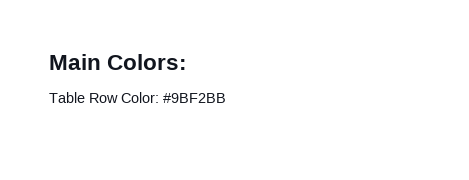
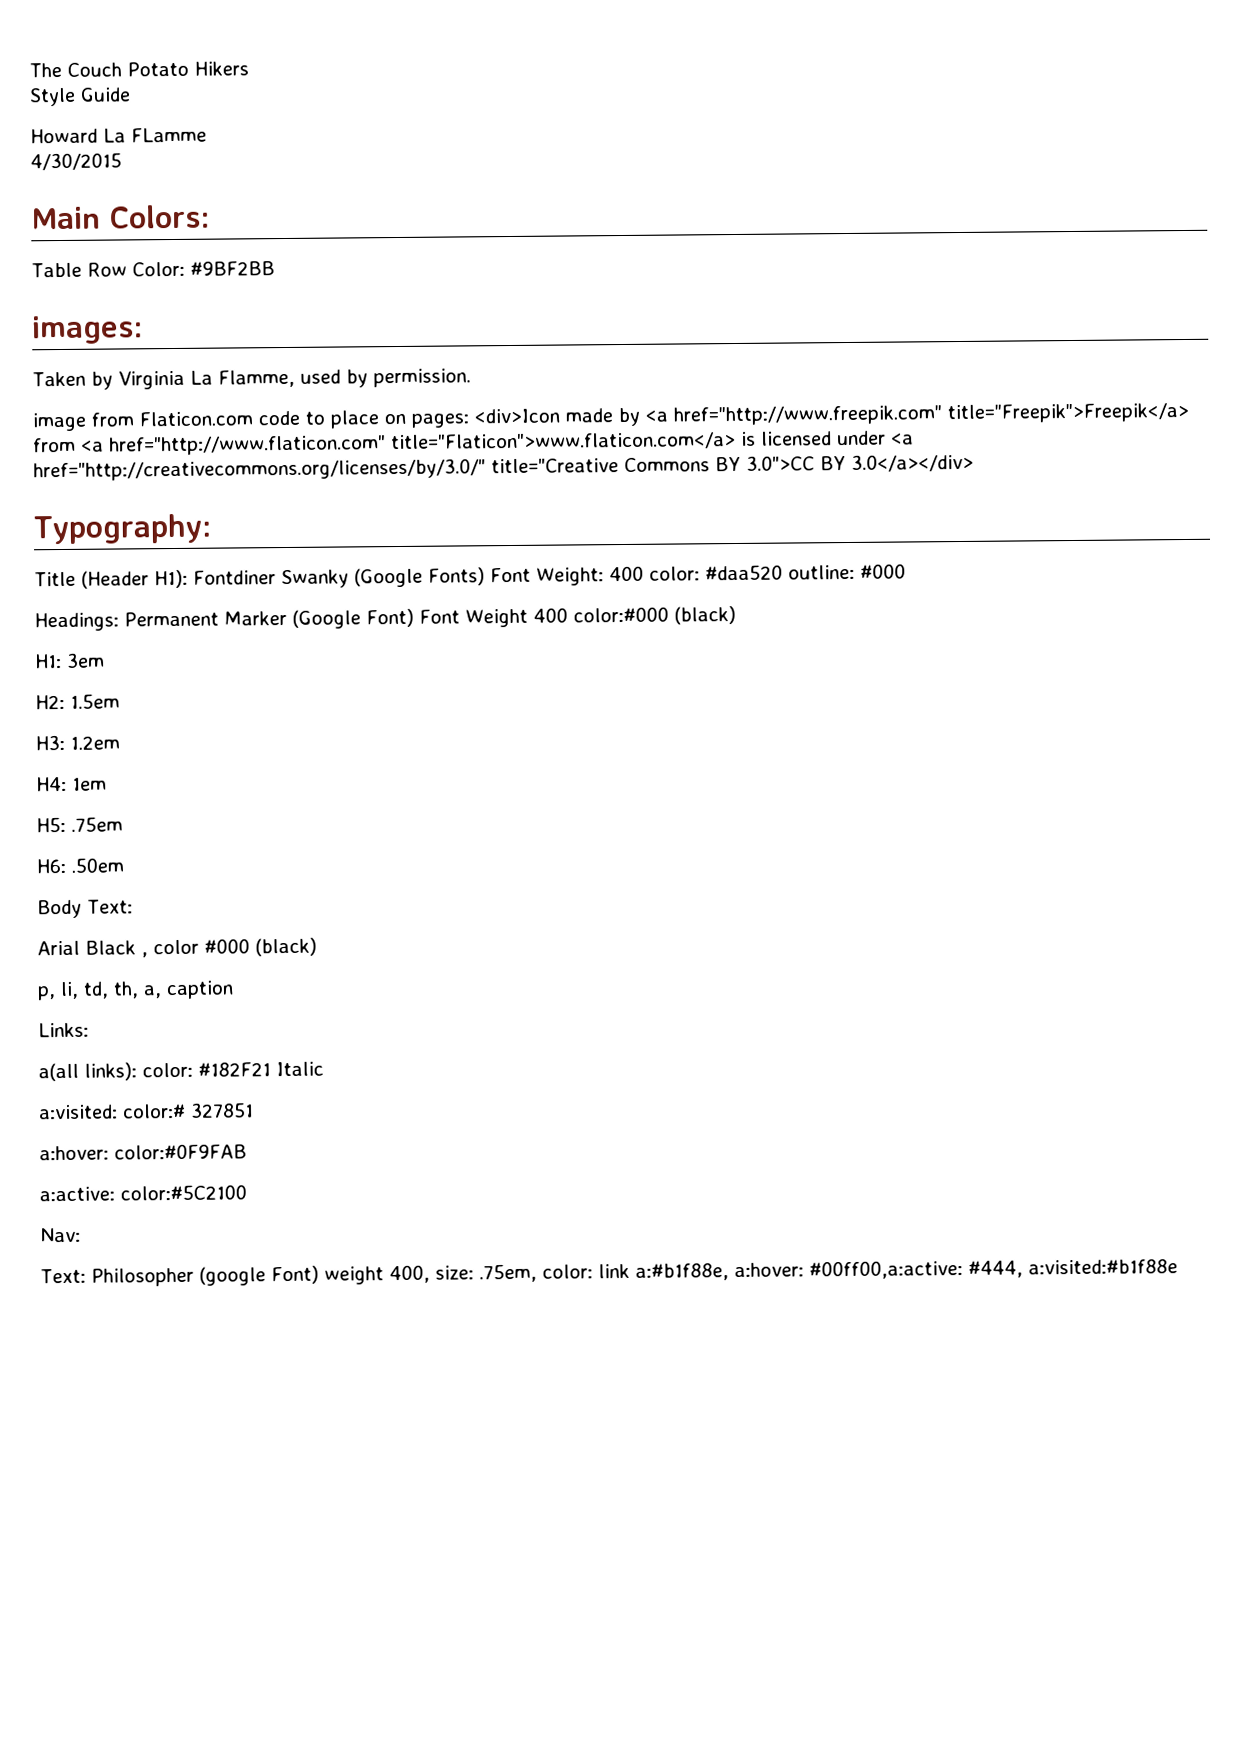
+ The Couch Potato Hikers
+ Style Guide
+ Howard La FLamme
+ 4/30/2015
+ images:
+ Taken by Virginia La Flamme, used by permission.
+ image from Flaticon.com code to place on pages: <div>Icon made by <a href="http://www.freepik.com" title="Freepik">Freepik</a> from <a href="http://www.flaticon.com" title="Flaticon">www.flaticon.com</a> is licensed under <a href="http://creativecommons.org/licenses/by/3.0/" title="Creative Commons BY 3.0">CC BY 3.0</a></div>
+ Typography:
+ Title (Header H1): Fontdiner Swanky (Google Fonts) Font Weight: 400 color: #daa520 outline: #000
+ Headings: Permanent Marker (Google Font) Font Weight 400 color:#000 (black)
+ H1: 3em
+ H2: 1.5em
+ H3: 1.2em
+ H4: 1em
+ H5: .75em
+ H6: .50em
+ Body Text:
+ Arial Black , color #000 (black)
+ p, li, td, th, a, caption
+ Links:
+ a(all links): color: #182F21 Italic
+ a:visited: color:# 327851
+ a:hover: color:#0F9FAB
+ a:active: color:#5C2100
+ Nav:
+ Text: Philosopher (google Font) weight 400, size: .75em, color: link a:#b1f88e, a:hover: #00ff00,a:active: #444, a:visited:#b1f88e

